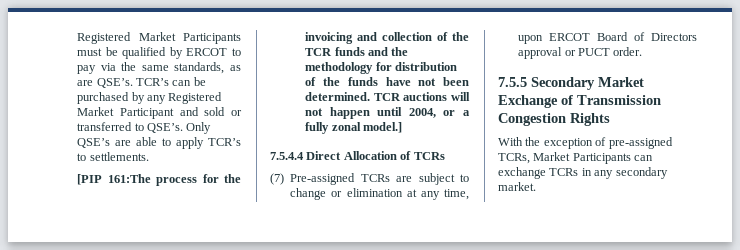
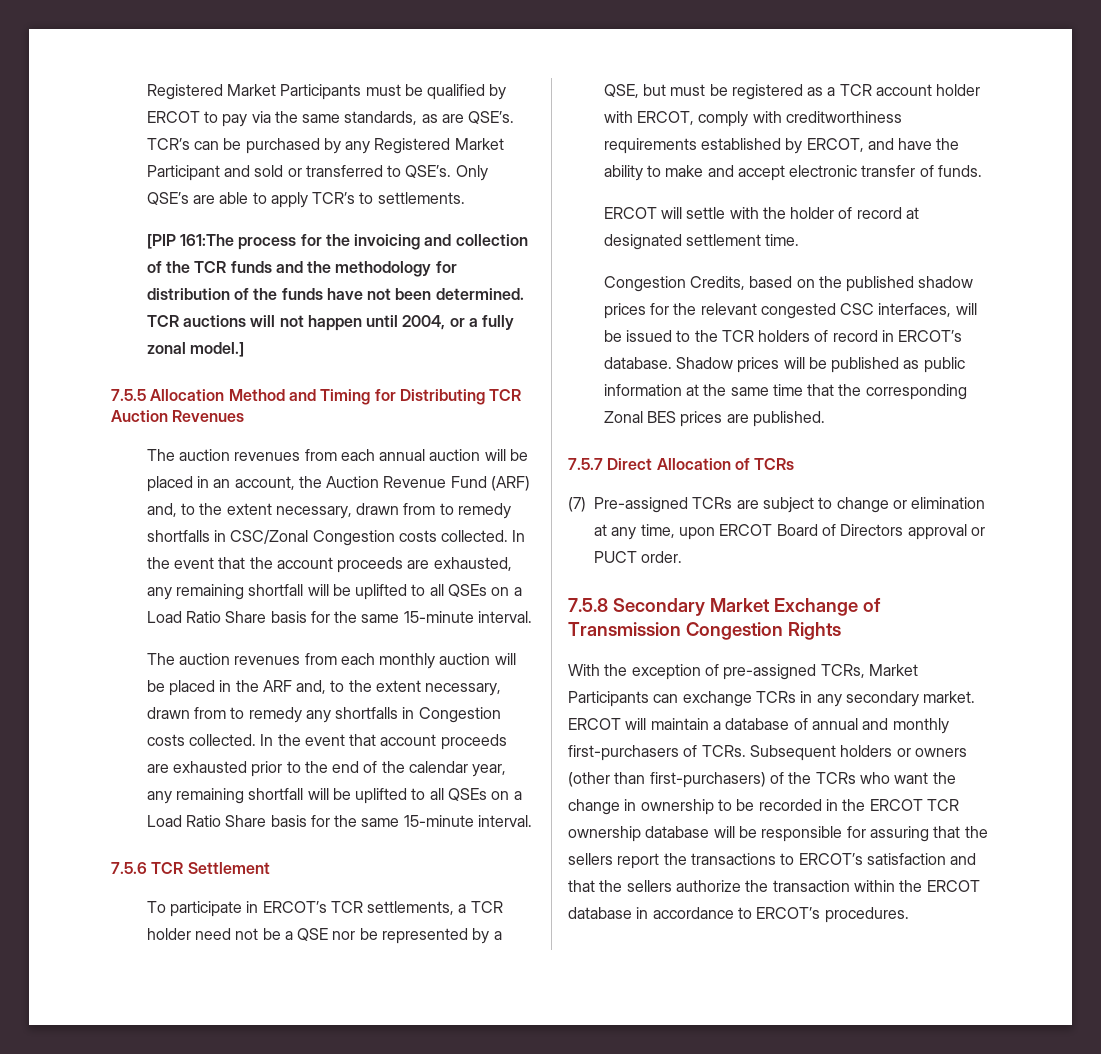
- 7.5.4.4 Direct Allocation of TCRs
+ 7.5.5 Allocation Method and Timing for Distributing TCR Auction Revenues
+ The auction revenues from each annual auction will be placed in an account, the Auction Revenue Fund (ARF) and, to the extent necessary, drawn from to remedy shortfalls in CSC/Zonal Congestion costs collected. In the event that the account proceeds are exhausted, any remaining shortfall will be uplifted to all QSEs on a Load Ratio Share basis for the same 15-minute interval.
+ The auction revenues from each monthly auction will be placed in the ARF and, to the extent necessary, drawn from to remedy any shortfalls in Congestion costs collected. In the event that account proceeds are exhausted prior to the end of the calendar year, any remaining shortfall will be uplifted to all QSEs on a Load Ratio Share basis for the same 15-minute interval.
+ 7.5.6 TCR Settlement
+ To participate in ERCOT’s TCR settlements, a TCR holder need not be a QSE nor be represented by a QSE, but must be registered as a TCR account holder with ERCOT, comply with creditworthiness requirements established by ERCOT, and have the ability to make and accept electronic transfer of funds.
+ ERCOT will settle with the holder of record at designated settlement time.
+ Congestion Credits, based on the published shadow prices for the relevant congested CSC interfaces, will be issued to the TCR holders of record in ERCOT’s database. Shadow prices will be published as public information at the same time that the corresponding Zonal BES prices are published.
+ 7.5.7 Direct Allocation of TCRs
- 7.5.5 Secondary Market Exchange of Transmission Congestion Rights
+ 7.5.8 Secondary Market Exchange of Transmission Congestion Rights
+ ERCOT will maintain a database of annual and monthly first-purchasers of TCRs. Subsequent holders or owners (other than first-purchasers) of the TCRs who want the change in ownership to be recorded in the ERCOT TCR ownership database will be responsible for assuring that the sellers report the transactions to ERCOT’s satisfaction and that the sellers authorize the transaction within the ERCOT database in accordance to ERCOT’s procedures.

